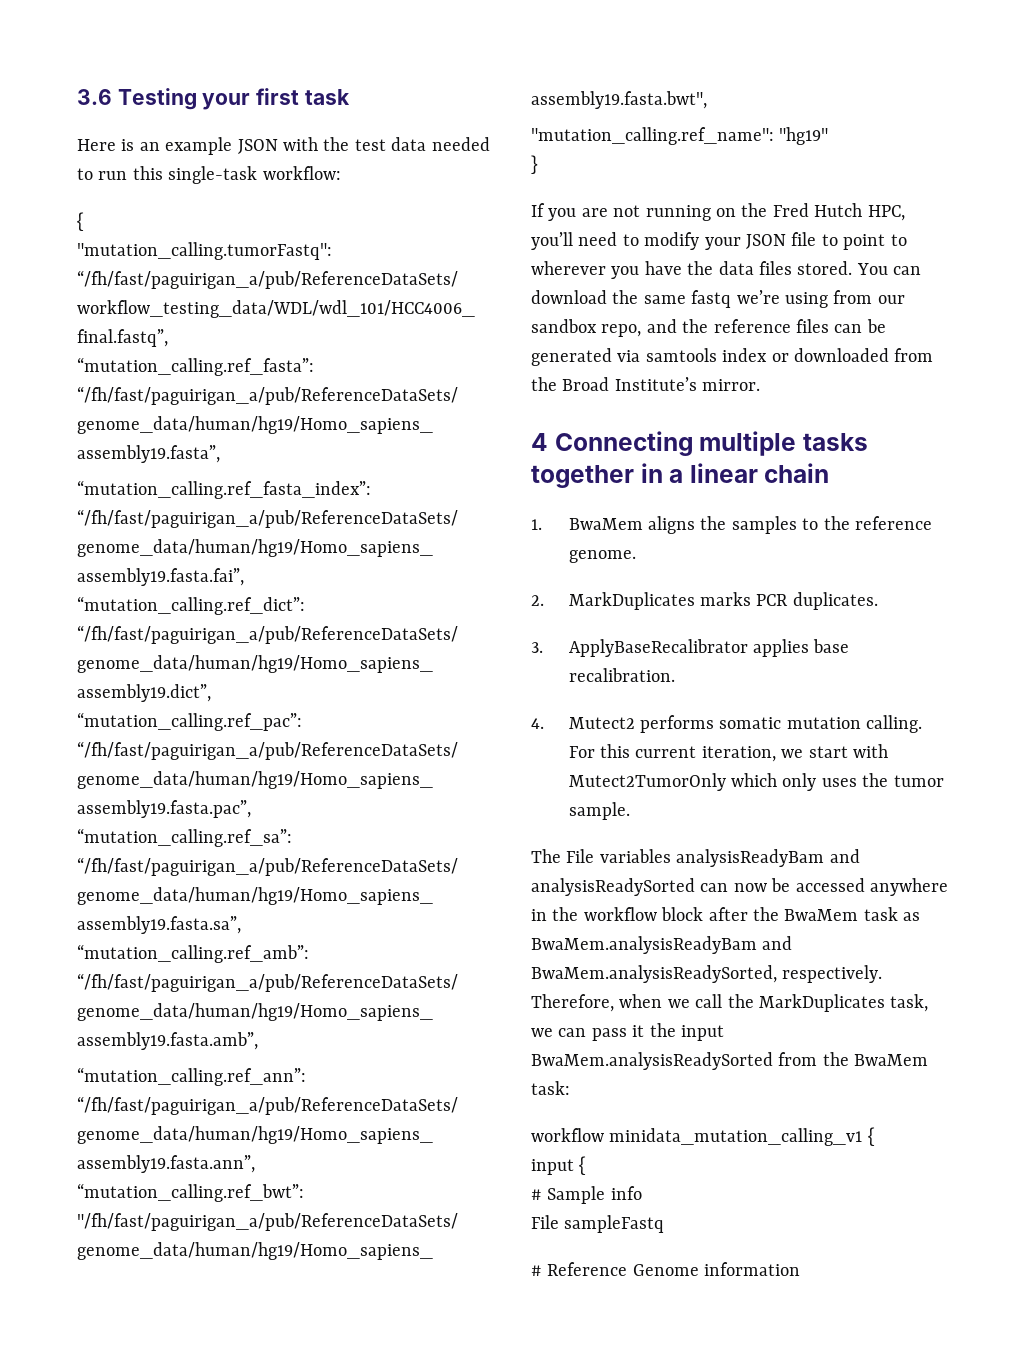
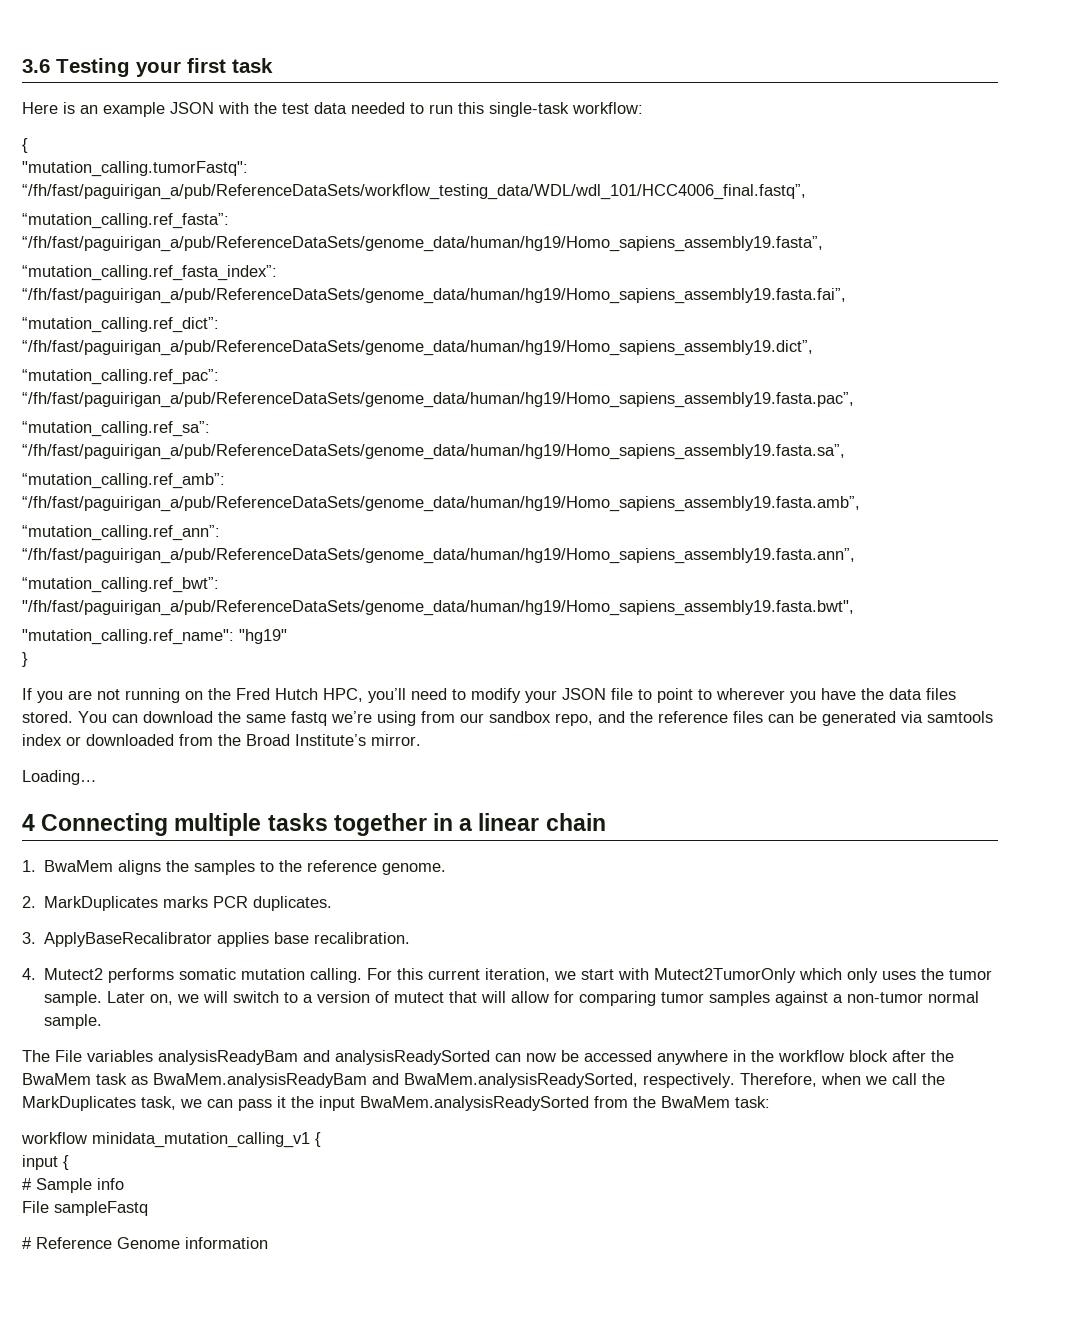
+ Loading…
+ Later on, we will switch to a version of mutect that will allow for comparing tumor samples against a non-tumor normal sample.

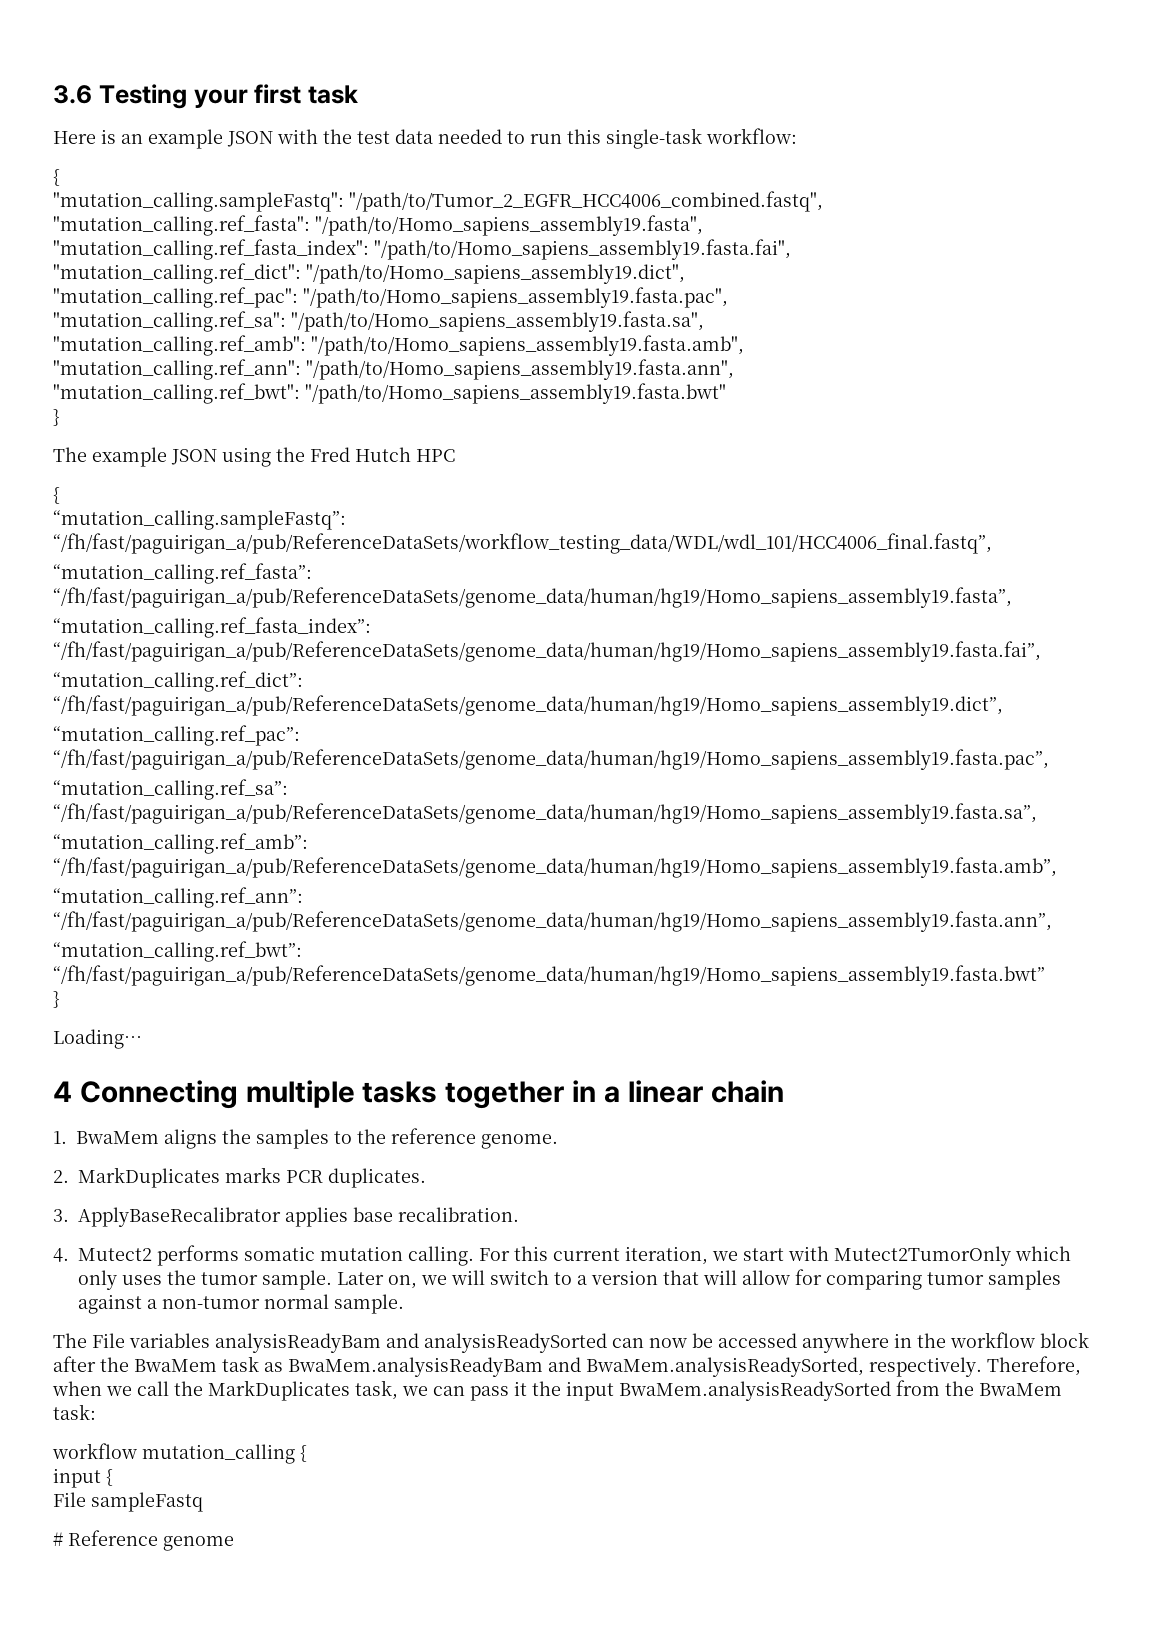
- "mutation_calling.tumorFastq": “/fh/fast/paguirigan_a/pub/ReferenceDataSets/workflow_testing_data/WDL/wdl_101/HCC4006_final.fastq”,
+ "mutation_calling.sampleFastq": "/path/to/Tumor_2_EGFR_HCC4006_combined.fastq",
+ "mutation_calling.ref_fasta": "/path/to/Homo_sapiens_assembly19.fasta",
+ "mutation_calling.ref_fasta_index": "/path/to/Homo_sapiens_assembly19.fasta.fai",
+ "mutation_calling.ref_dict": "/path/to/Homo_sapiens_assembly19.dict",
+ "mutation_calling.ref_pac": "/path/to/Homo_sapiens_assembly19.fasta.pac",
+ "mutation_calling.ref_sa": "/path/to/Homo_sapiens_assembly19.fasta.sa",
+ "mutation_calling.ref_amb": "/path/to/Homo_sapiens_assembly19.fasta.amb",
+ "mutation_calling.ref_ann": "/path/to/Homo_sapiens_assembly19.fasta.ann",
+ "mutation_calling.ref_bwt": "/path/to/Homo_sapiens_assembly19.fasta.bwt"
+ }
+ The example JSON using the Fred Hutch HPC
+ {
+ “mutation_calling.sampleFastq”: “/fh/fast/paguirigan_a/pub/ReferenceDataSets/workflow_testing_data/WDL/wdl_101/HCC4006_final.fastq”,
- “mutation_calling.ref_bwt”: "/fh/fast/paguirigan_a/pub/ReferenceDataSets/genome_data/human/hg19/Homo_sapiens_assembly19.fasta.bwt",
- "mutation_calling.ref_name": "hg19"
+ “mutation_calling.ref_bwt”: “/fh/fast/paguirigan_a/pub/ReferenceDataSets/genome_data/human/hg19/Homo_sapiens_assembly19.fasta.bwt”
  }
- If you are not running on the Fred Hutch HPC, you’ll need to modify your JSON file to point to wherever you have the data files stored. You can download the same fastq we’re using from our sandbox repo, and the reference files can be generated via samtools index or downloaded from the Broad Institute’s mirror.
- Later on, we will switch to a version of mutect that will allow for comparing tumor samples against a non-tumor normal sample.
+ Later on, we will switch to a version that will allow for comparing tumor samples against a non-tumor normal sample.
- workflow minidata_mutation_calling_v1 {
+ workflow mutation_calling {
- # Sample info
- # Reference Genome information
+ # Reference genome

